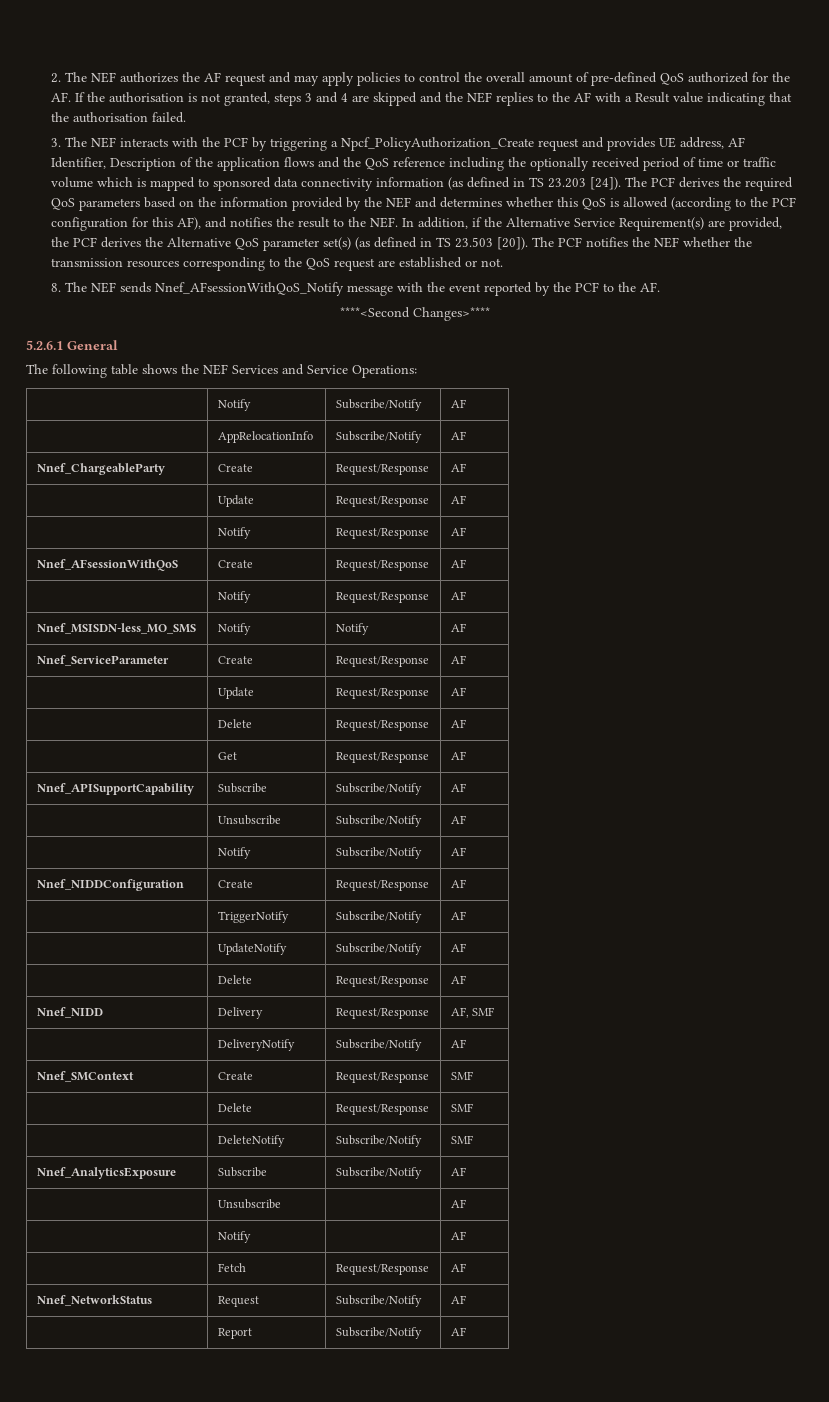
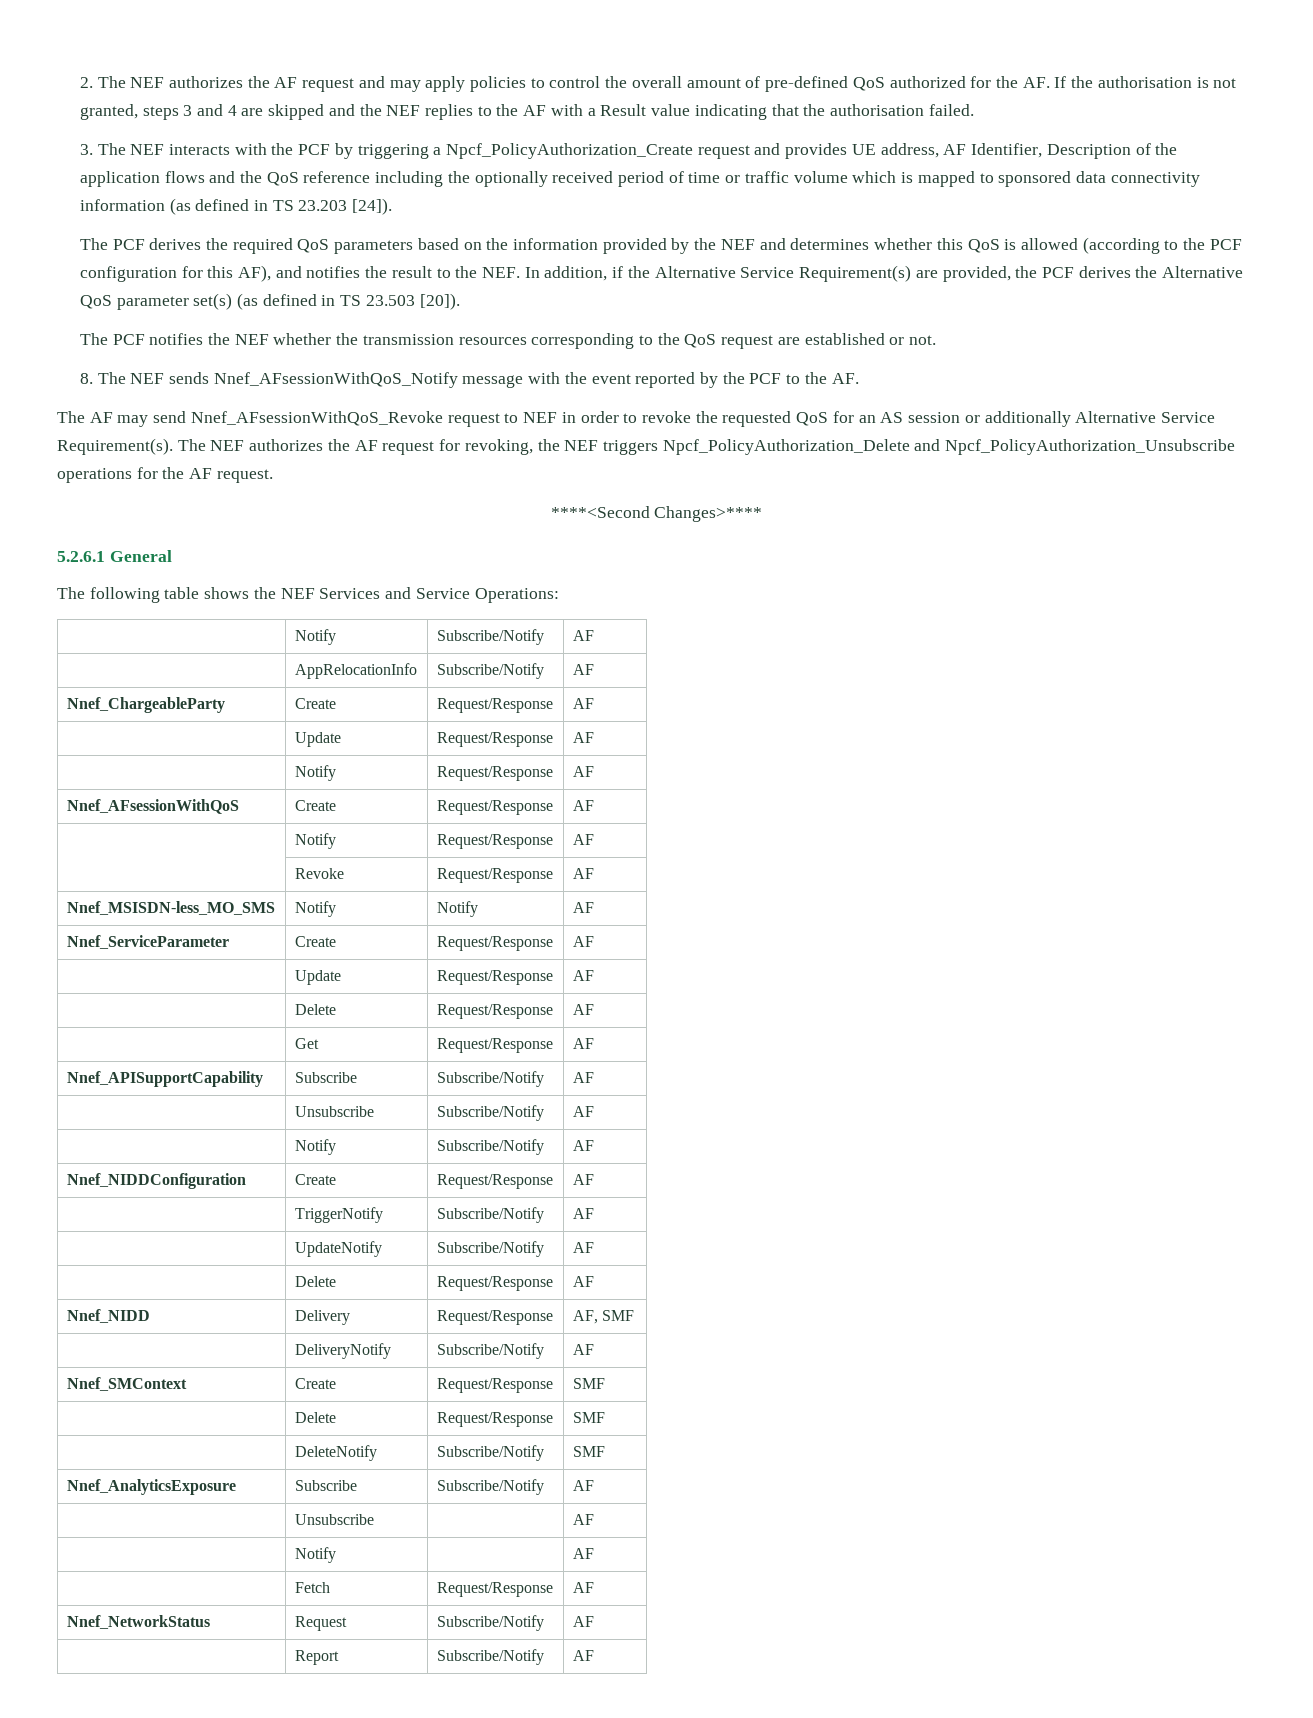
- 3. The NEF interacts with the PCF by triggering a Npcf_PolicyAuthorization_Create request and provides UE address, AF Identifier, Description of the application flows and the QoS reference including the optionally received period of time or traffic volume which is mapped to sponsored data connectivity information (as defined in TS 23.203 [24]). The PCF derives the required QoS parameters based on the information provided by the NEF and determines whether this QoS is allowed (according to the PCF configuration for this AF), and notifies the result to the NEF. In addition, if the Alternative Service Requirement(s) are provided, the PCF derives the Alternative QoS parameter set(s) (as defined in TS 23.503 [20]). The PCF notifies the NEF whether the transmission resources corresponding to the QoS request are established or not.
+ 3. The NEF interacts with the PCF by triggering a Npcf_PolicyAuthorization_Create request and provides UE address, AF Identifier, Description of the application flows and the QoS reference including the optionally received period of time or traffic volume which is mapped to sponsored data connectivity information (as defined in TS 23.203 [24]).
+ The PCF derives the required QoS parameters based on the information provided by the NEF and determines whether this QoS is allowed (according to the PCF configuration for this AF), and notifies the result to the NEF. In addition, if the Alternative Service Requirement(s) are provided, the PCF derives the Alternative QoS parameter set(s) (as defined in TS 23.503 [20]).
+ The PCF notifies the NEF whether the transmission resources corresponding to the QoS request are established or not.
+ The AF may send Nnef_AFsessionWithQoS_Revoke request to NEF in order to revoke the requested QoS for an AS session or additionally Alternative Service Requirement(s). The NEF authorizes the AF request for revoking, the NEF triggers Npcf_PolicyAuthorization_Delete and Npcf_PolicyAuthorization_Unsubscribe operations for the AF request.
+ | Revoke | Request/Response | AF

